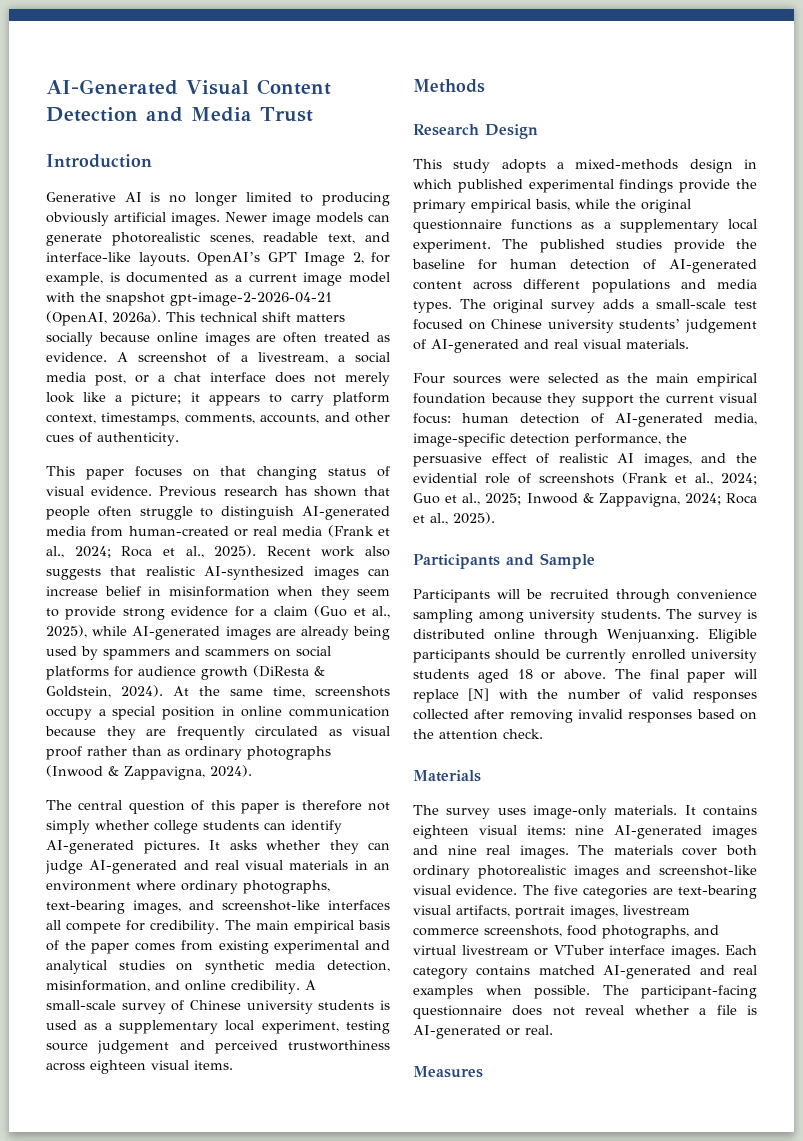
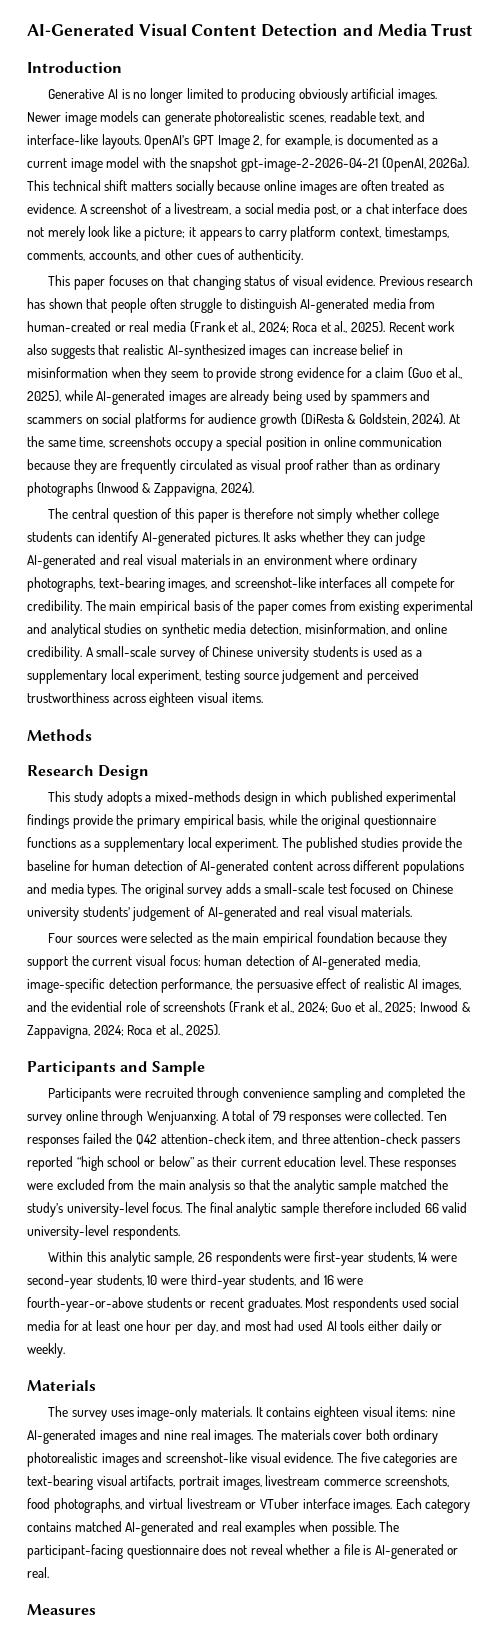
- Participants will be recruited through convenience sampling among university students. The survey is distributed online through Wenjuanxing. Eligible participants should be currently enrolled university students aged 18 or above. The final paper will replace [N] with the number of valid responses collected after removing invalid responses based on the attention check.
+ Participants were recruited through convenience sampling and completed the survey online through Wenjuanxing. A total of 79 responses were collected. Ten responses failed the Q42 attention-check item, and three attention-check passers reported “high school or below” as their current education level. These responses were excluded from the main analysis so that the analytic sample matched the study’s university-level focus. The final analytic sample therefore included 66 valid university-level respondents.
+ Within this analytic sample, 26 respondents were first-year students, 14 were second-year students, 10 were third-year students, and 16 were fourth-year-or-above students or recent graduates. Most respondents used social media for at least one hour per day, and most had used AI tools either daily or weekly.

